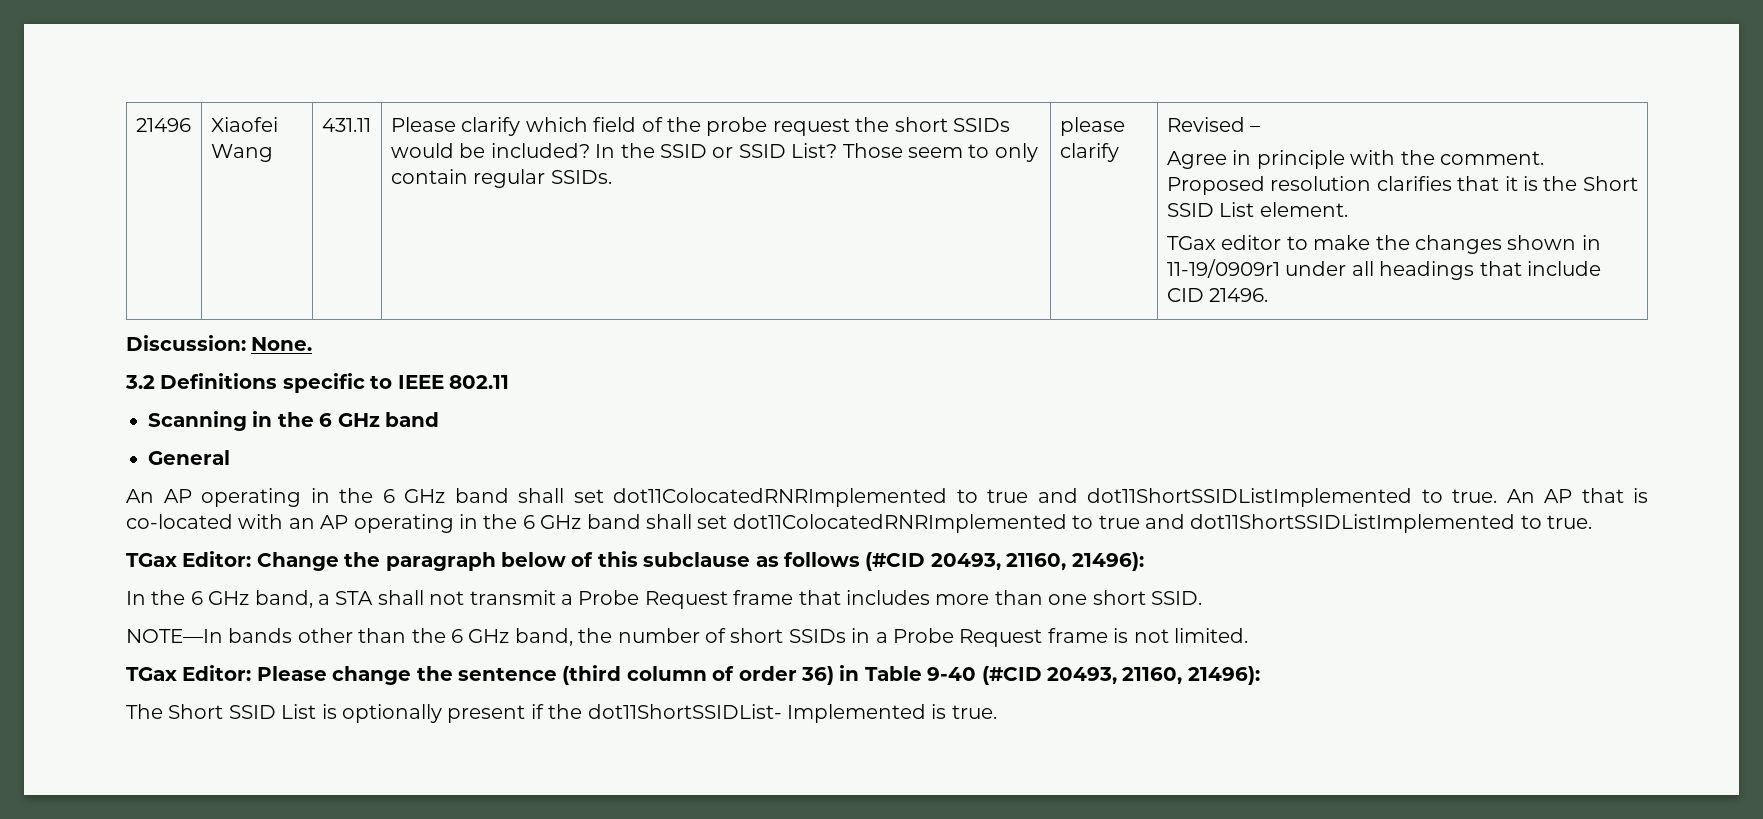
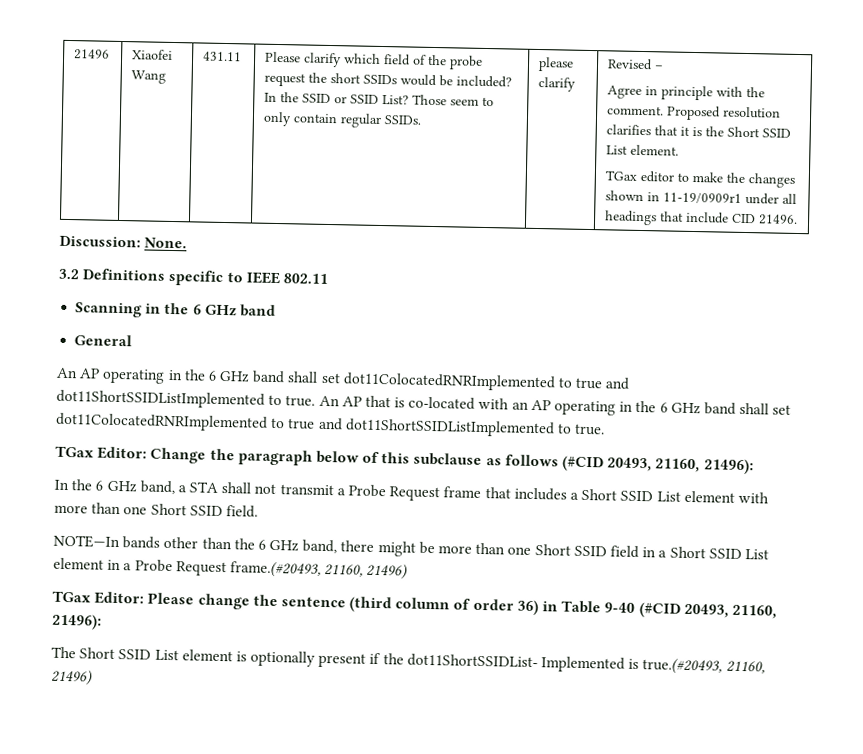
- In the 6 GHz band, a STA shall not transmit a Probe Request frame that includes more than one short SSID.
+ In the 6 GHz band, a STA shall not transmit a Probe Request frame that includes a Short SSID List element with more than one Short SSID field.
- NOTE—In bands other than the 6 GHz band, the number of short SSIDs in a Probe Request frame is not limited.
+ NOTE—In bands other than the 6 GHz band, there might be more than one Short SSID field in a Short SSID List element in a Probe Request frame.(#20493, 21160, 21496)
- The Short SSID List is optionally present if the dot11ShortSSIDList- Implemented is true.
+ The Short SSID List element is optionally present if the dot11ShortSSIDList- Implemented is true.(#20493, 21160, 21496)

